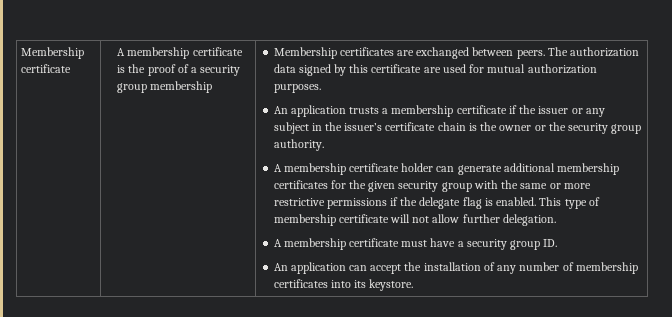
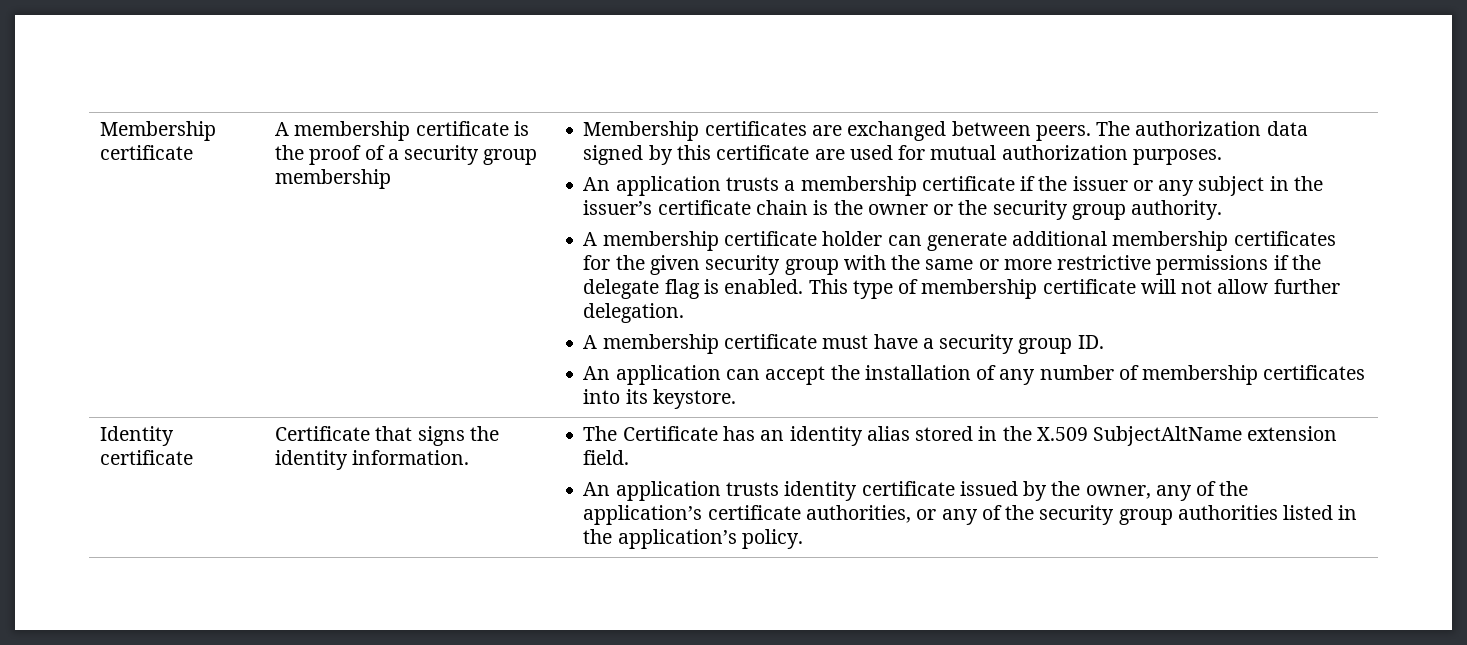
+ Identity certificate | Certificate that signs the identity information. | The Certificate has an identity alias stored in the X.509 SubjectAltName extension field.
+ An application trusts identity certificate issued by the owner, any of the application’s certificate authorities, or any of the security group authorities listed in the application’s policy.

